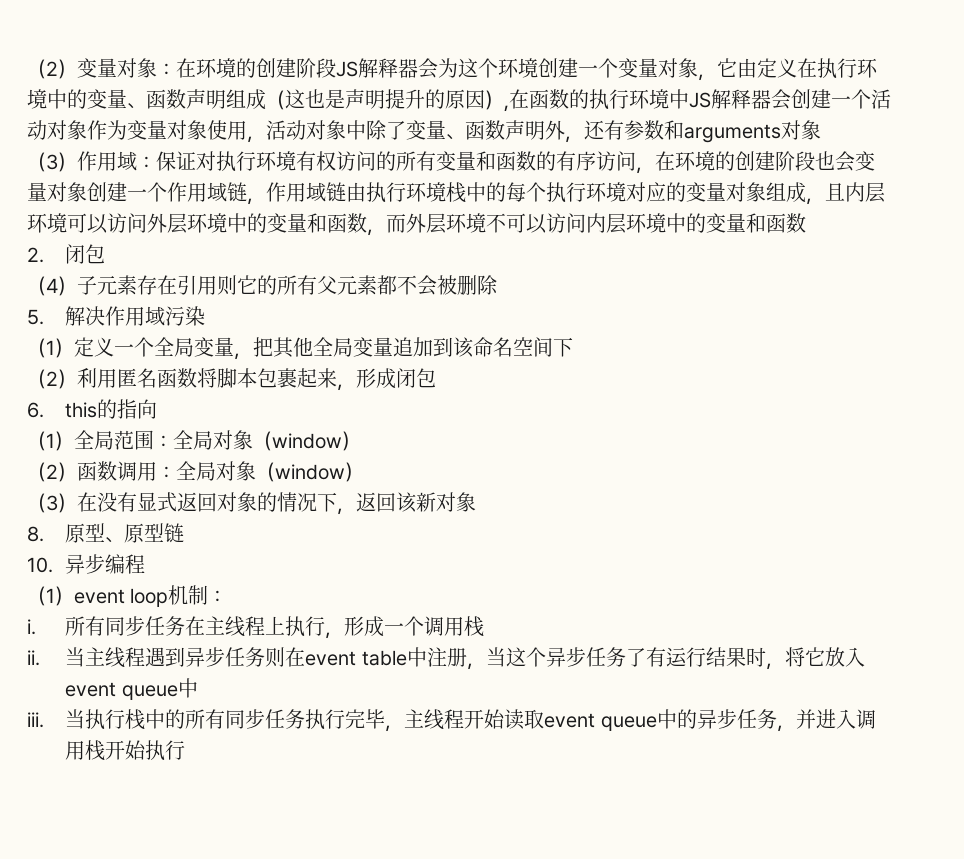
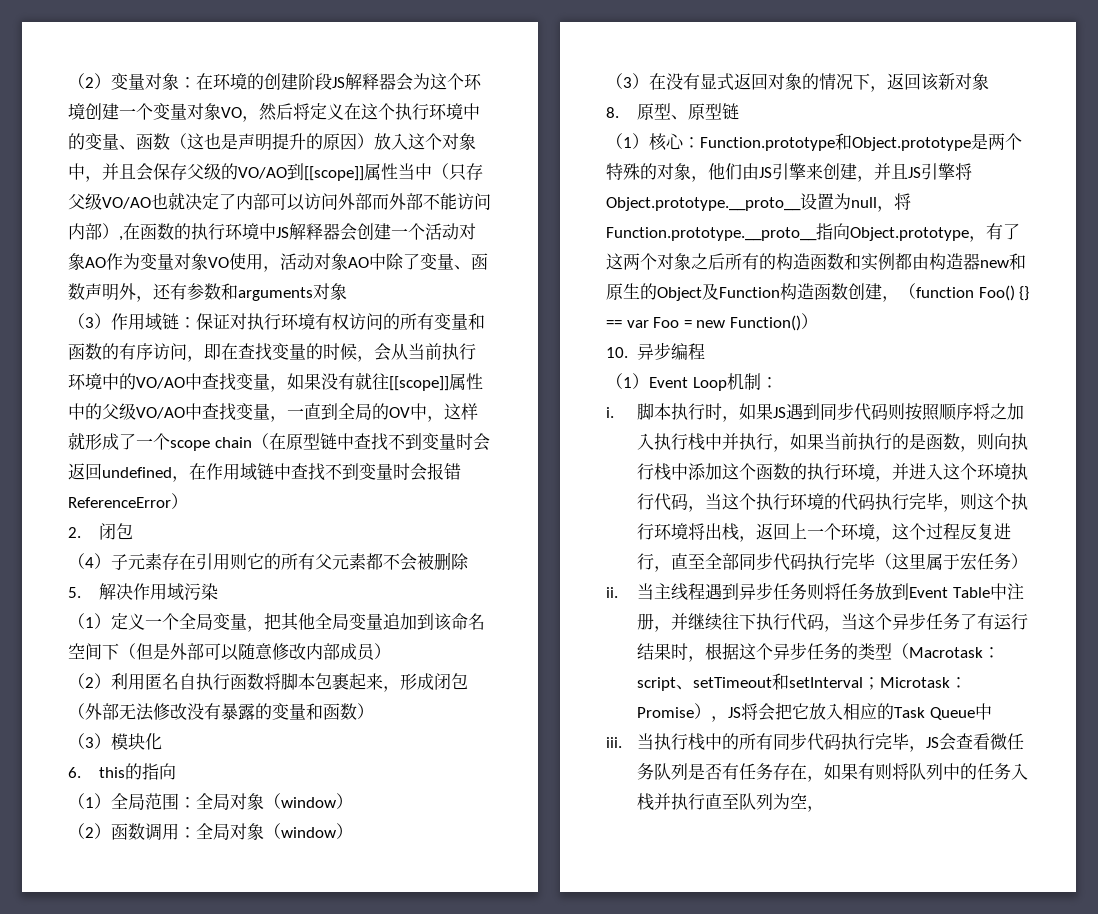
- （2）变量对象：在环境的创建阶段JS解释器会为这个环境创建一个变量对象，它由定义在执行环境中的变量、函数声明组成（这也是声明提升的原因）,在函数的执行环境中JS解释器会创建一个活动对象作为变量对象使用，活动对象中除了变量、函数声明外，还有参数和arguments对象
+ （2）变量对象：在环境的创建阶段JS解释器会为这个环境创建一个变量对象VO，然后将定义在这个执行环境中的变量、函数（这也是声明提升的原因）放入这个对象中，并且会保存父级的VO/AO到[[scope]]属性当中（只存父级VO/AO也就决定了内部可以访问外部而外部不能访问内部）,在函数的执行环境中JS解释器会创建一个活动对象AO作为变量对象VO使用，活动对象AO中除了变量、函数声明外，还有参数和arguments对象
- （3）作用域：保证对执行环境有权访问的所有变量和函数的有序访问，在环境的创建阶段也会变量对象创建一个作用域链，作用域链由执行环境栈中的每个执行环境对应的变量对象组成，且内层环境可以访问外层环境中的变量和函数，而外层环境不可以访问内层环境中的变量和函数
+ （3）作用域链：保证对执行环境有权访问的所有变量和函数的有序访问，即在查找变量的时候，会从当前执行环境中的VO/AO中查找变量，如果没有就往[[scope]]属性中的父级VO/AO中查找变量，一直到全局的OV中，这样就形成了一个scope chain（在原型链中查找不到变量时会返回undefined，在作用域链中查找不到变量时会报错ReferenceError）
- （1）定义一个全局变量，把其他全局变量追加到该命名空间下
+ （1）定义一个全局变量，把其他全局变量追加到该命名空间下（但是外部可以随意修改内部成员）
- （2）利用匿名函数将脚本包裹起来，形成闭包
+ （2）利用匿名自执行函数将脚本包裹起来，形成闭包（外部无法修改没有暴露的变量和函数）
+ （3）模块化
+ （1）核心：Function.prototype和Object.prototype是两个特殊的对象，他们由JS引擎来创建，并且JS引擎将Object.prototype.__proto__设置为null，将Function.prototype.__proto__指向Object.prototype，有了这两个对象之后所有的构造函数和实例都由构造器new和原生的Object及Function构造函数创建，（function Foo() {} == var Foo = new Function()）
- （1）event loop机制：
+ （1）Event Loop机制：
- 所有同步任务在主线程上执行，形成一个调用栈
+ 脚本执行时，如果JS遇到同步代码则按照顺序将之加入执行栈中并执行，如果当前执行的是函数，则向执行栈中添加这个函数的执行环境，并进入这个环境执行代码，当这个执行环境的代码执行完毕，则这个执行环境将出栈，返回上一个环境，这个过程反复进行，直至全部同步代码执行完毕（这里属于宏任务）
- 当主线程遇到异步任务则在event table中注册，当这个异步任务了有运行结果时，将它放入event queue中
+ 当主线程遇到异步任务则将任务放到Event Table中注册，并继续往下执行代码，当这个异步任务了有运行结果时，根据这个异步任务的类型（Macrotask：script、setTimeout和setInterval；Microtask：Promise），JS将会把它放入相应的Task Queue中
- 当执行栈中的所有同步任务执行完毕，主线程开始读取event queue中的异步任务，并进入调用栈开始执行
+ 当执行栈中的所有同步代码执行完毕，JS会查看微任务队列是否有任务存在，如果有则将队列中的任务入栈并执行直至队列为空，

